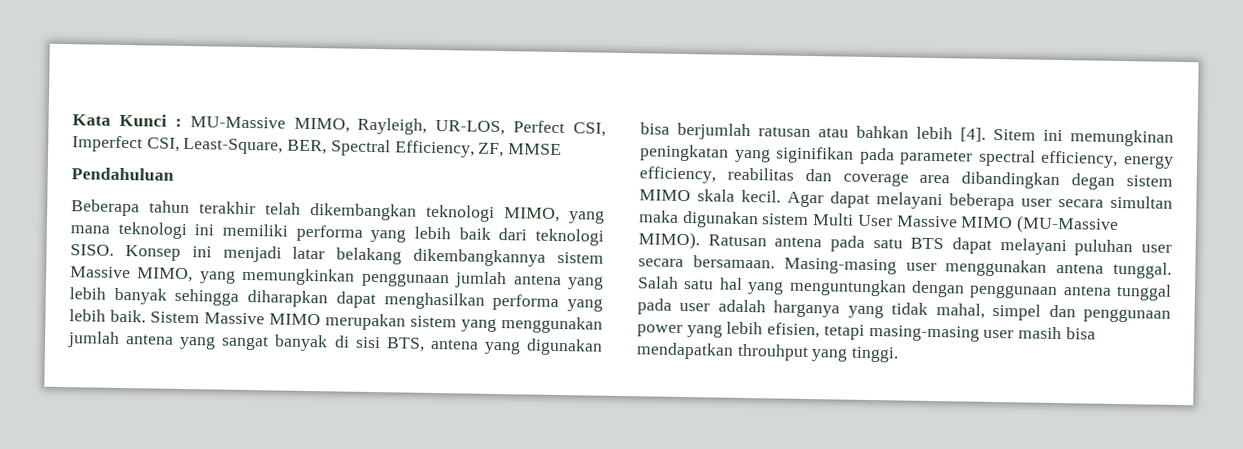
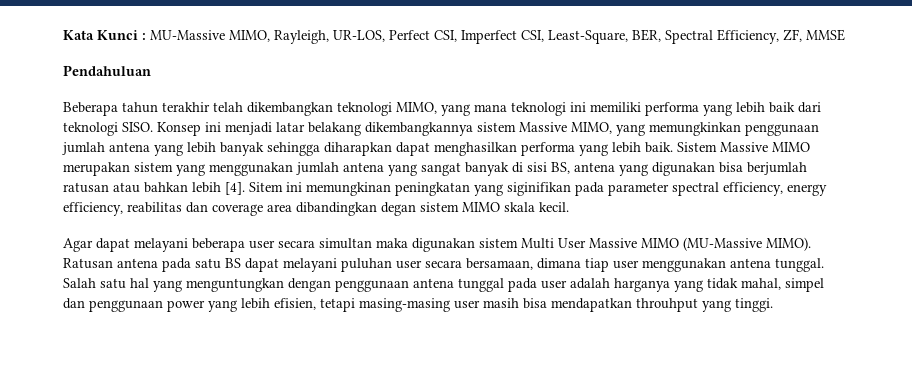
- Sistem Massive MIMO merupakan sistem yang menggunakan jumlah antena yang sangat banyak di sisi BTS, antena yang digunakan bisa berjumlah ratusan atau bahkan lebih [4].
+ Sistem Massive MIMO merupakan sistem yang menggunakan jumlah antena yang sangat banyak di sisi BS, antena yang digunakan bisa berjumlah ratusan atau bahkan lebih [4].
- Sitem ini memungkinan peningkatan yang siginifikan pada parameter spectral efficiency, energy efficiency, reabilitas dan coverage area dibandingkan degan sistem MIMO skala kecil. Agar dapat melayani beberapa user secara simultan maka digunakan sistem Multi User Massive MIMO (MU-Massive MIMO).
+ Sitem ini memungkinan peningkatan yang siginifikan pada parameter spectral efficiency, energy efficiency, reabilitas dan coverage area dibandingkan degan sistem MIMO skala kecil.
+ Agar dapat melayani beberapa user secara simultan maka digunakan sistem Multi User Massive MIMO (MU-Massive MIMO).
- Ratusan antena pada satu BTS dapat melayani puluhan user secara bersamaan. Masing-masing user menggunakan antena tunggal.
+ Ratusan antena pada satu BS dapat melayani puluhan user secara bersamaan, dimana tiap user menggunakan antena tunggal.

